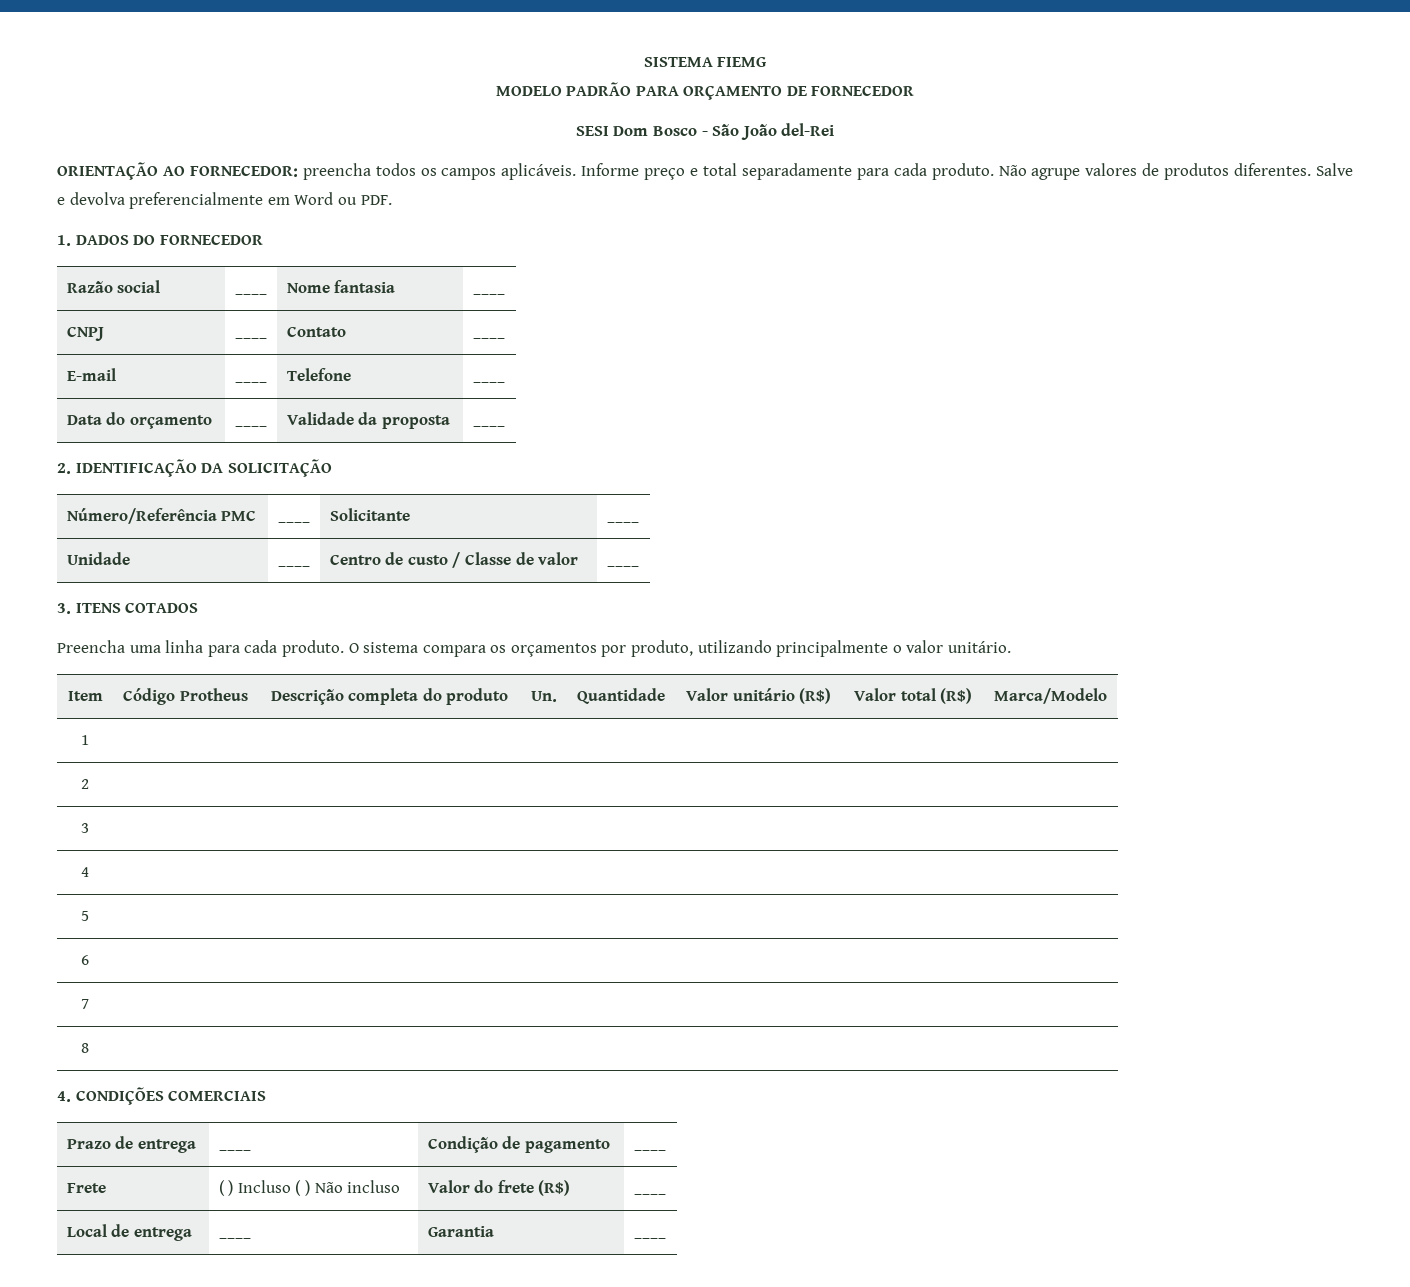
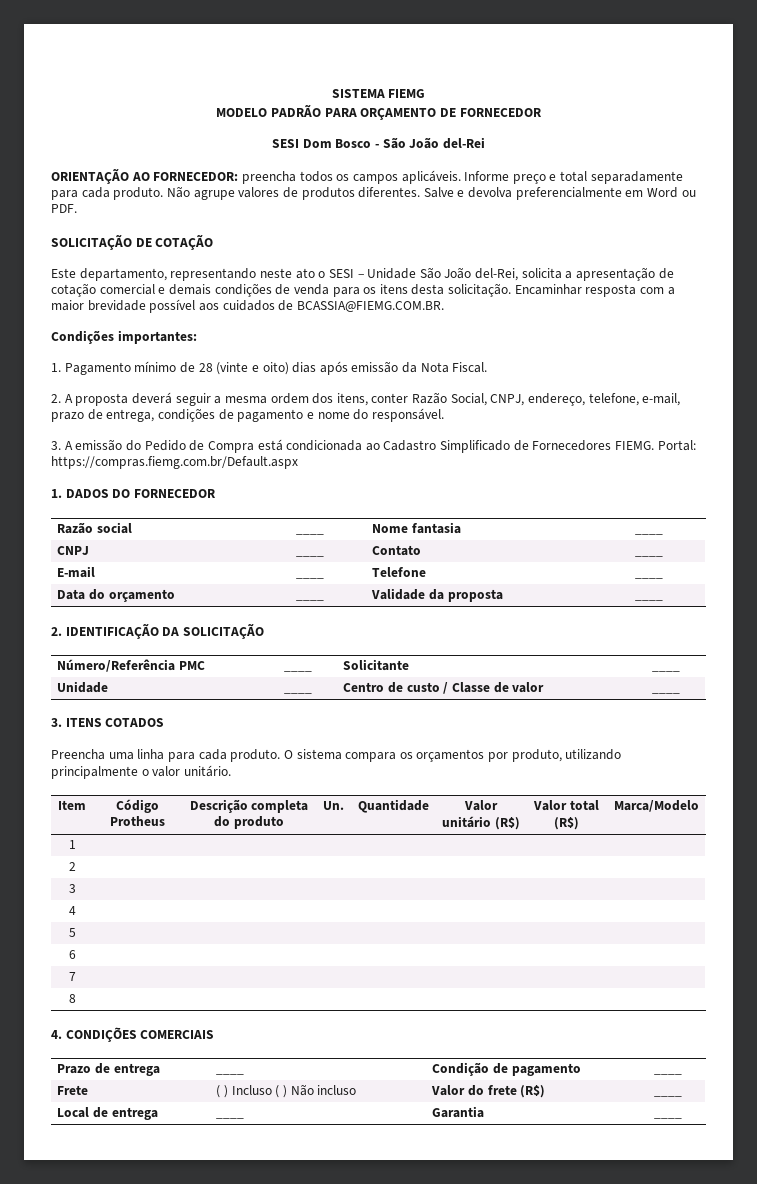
+ SOLICITAÇÃO DE COTAÇÃO
+ Este departamento, representando neste ato o SESI – Unidade São João del-Rei, solicita a apresentação de cotação comercial e demais condições de venda para os itens desta solicitação. Encaminhar resposta com a maior brevidade possível aos cuidados de BCASSIA@FIEMG.COM.BR.
+ Condições importantes:
+ 1. Pagamento mínimo de 28 (vinte e oito) dias após emissão da Nota Fiscal.
+ 2. A proposta deverá seguir a mesma ordem dos itens, conter Razão Social, CNPJ, endereço, telefone, e-mail, prazo de entrega, condições de pagamento e nome do responsável.
+ 3. A emissão do Pedido de Compra está condicionada ao Cadastro Simplificado de Fornecedores FIEMG. Portal: https://compras.fiemg.com.br/Default.aspx

